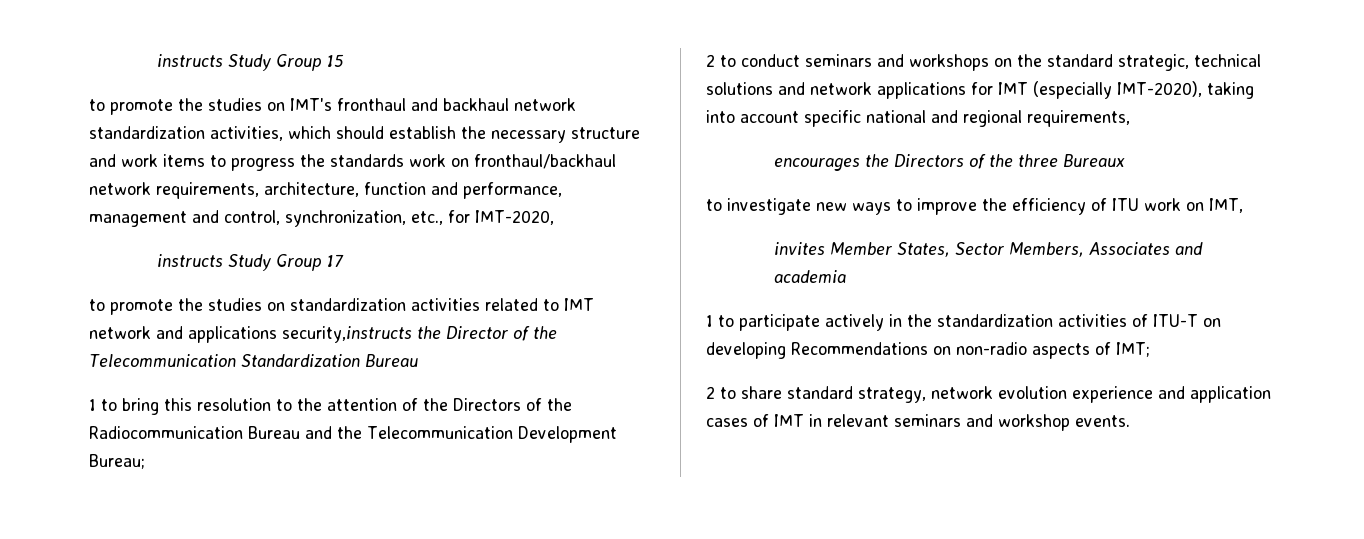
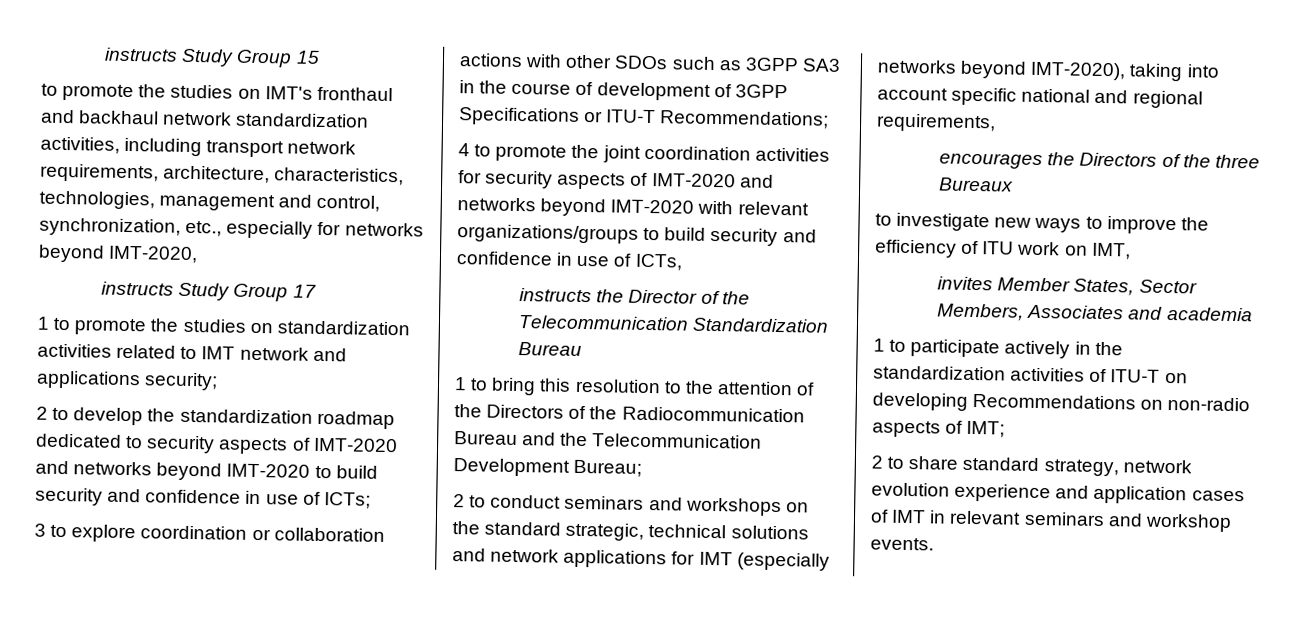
- to promote the studies on IMT's fronthaul and backhaul network standardization activities, which should establish the necessary structure and work items to progress the standards work on fronthaul/backhaul network requirements, architecture, function and performance, management and control, synchronization, etc., for IMT-2020,
+ to promote the studies on IMT's fronthaul and backhaul network standardization activities, including transport network requirements, architecture, characteristics, technologies, management and control, synchronization, etc., especially for networks beyond IMT-2020,
- to promote the studies on standardization activities related to IMT network and applications security,instructs the Director of the Telecommunication Standardization Bureau
+ 1 to promote the studies on standardization activities related to IMT network and applications security;
+ 2 to develop the standardization roadmap dedicated to security aspects of IMT-2020 and networks beyond IMT-2020 to build security and confidence in use of ICTs;
+ 3 to explore coordination or collaboration actions with other SDOs such as 3GPP SA3 in the course of development of 3GPP Specifications or ITU-T Recommendations;
+ 4 to promote the joint coordination activities for security aspects of IMT-2020 and networks beyond IMT-2020 with relevant organizations/groups to build security and confidence in use of ICTs,
+ instructs the Director of the Telecommunication Standardization Bureau
- 2 to conduct seminars and workshops on the standard strategic, technical solutions and network applications for IMT (especially IMT-2020), taking into account specific national and regional requirements,
+ 2 to conduct seminars and workshops on the standard strategic, technical solutions and network applications for IMT (especially networks beyond IMT-2020), taking into account specific national and regional requirements,

